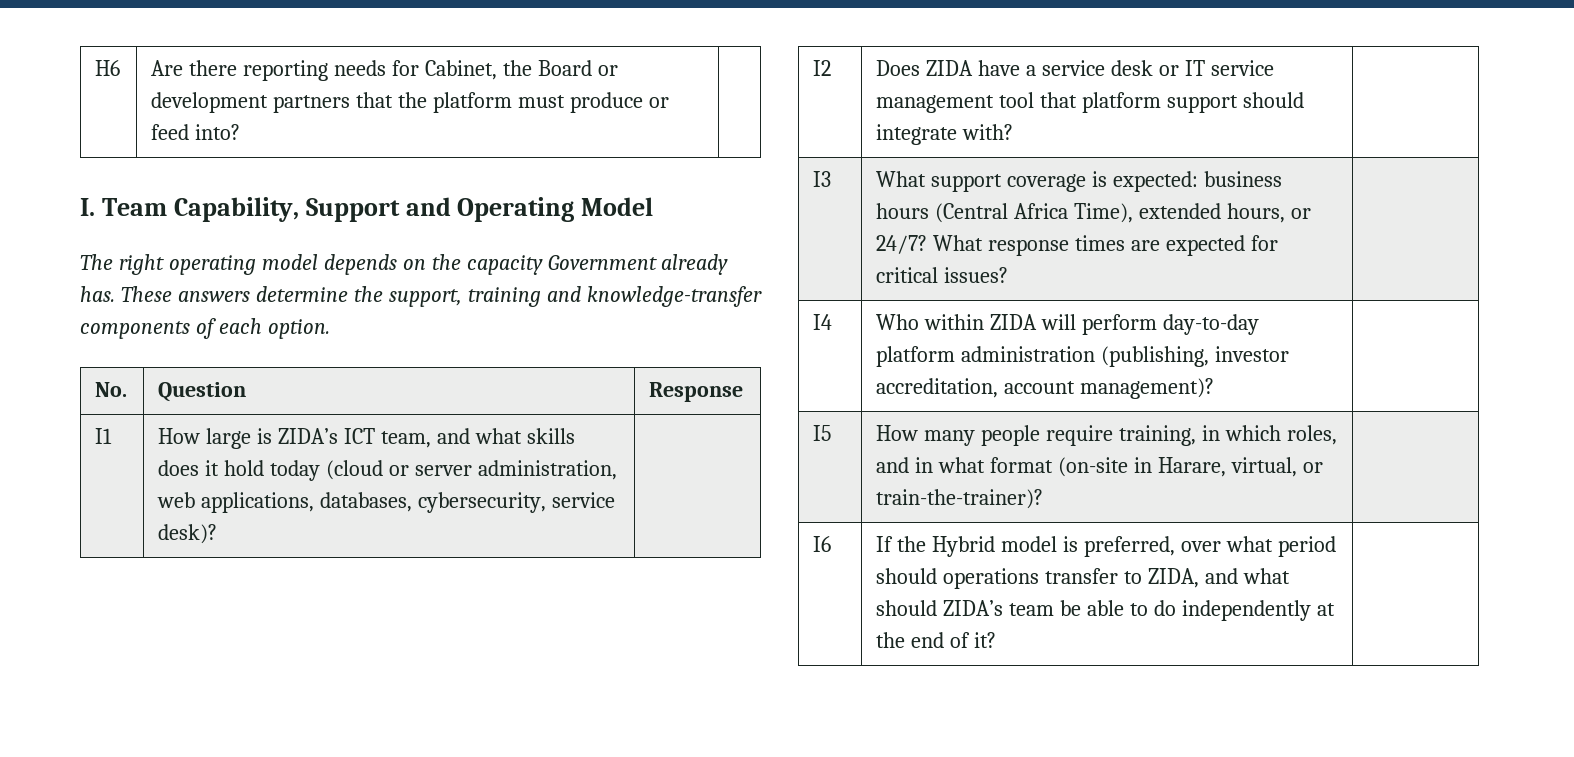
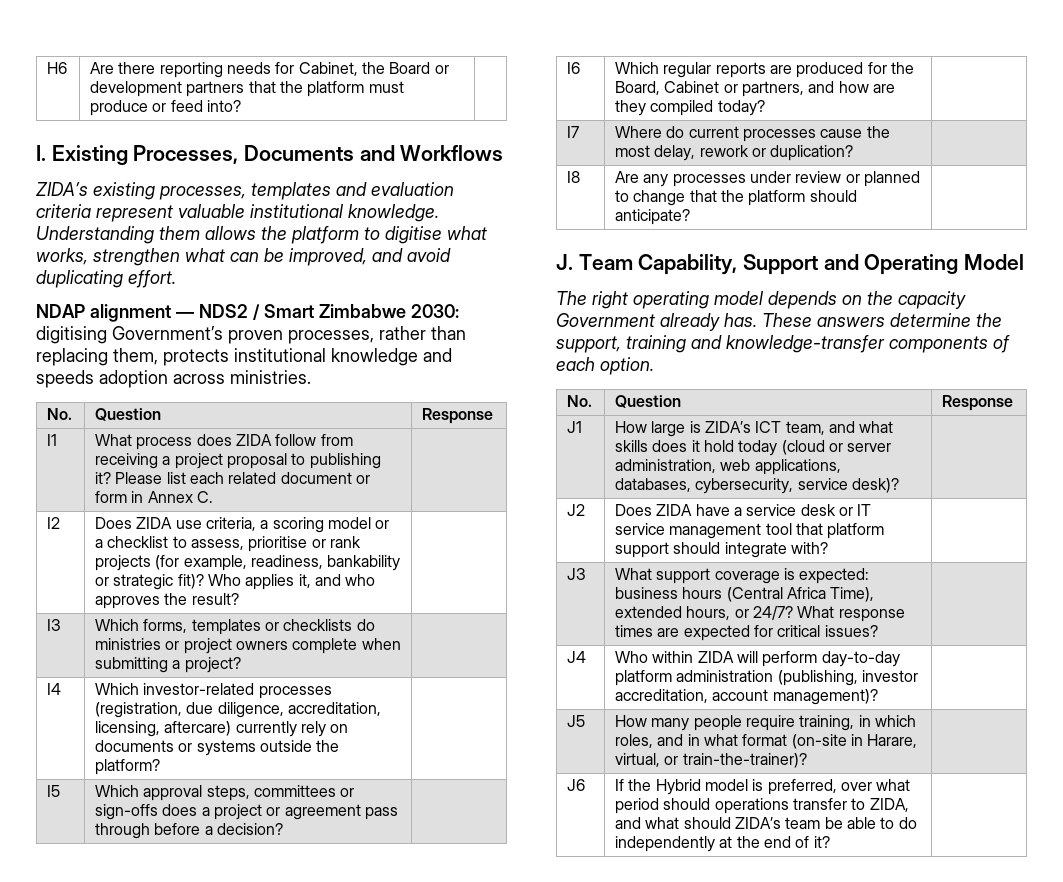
- I. Team Capability, Support and Operating Model
+ I. Existing Processes, Documents and Workflows
+ ZIDA’s existing processes, templates and evaluation criteria represent valuable institutional knowledge. Understanding them allows the platform to digitise what works, strengthen what can be improved, and avoid duplicating effort.
+ NDAP alignment — NDS2 / Smart Zimbabwe 2030: digitising Government’s proven processes, rather than replacing them, protects institutional knowledge and speeds adoption across ministries.
+ No. | Question | Response
+ I1 | What process does ZIDA follow from receiving a project proposal to publishing it? Please list each related document or form in Annex C. |
+ I2 | Does ZIDA use criteria, a scoring model or a checklist to assess, prioritise or rank projects (for example, readiness, bankability or strategic fit)? Who applies it, and who approves the result? |
+ I3 | Which forms, templates or checklists do ministries or project owners complete when submitting a project? |
+ I4 | Which investor-related processes (registration, due diligence, accreditation, licensing, aftercare) currently rely on documents or systems outside the platform? |
+ I5 | Which approval steps, committees or sign-offs does a project or agreement pass through before a decision? |
+ I6 | Which regular reports are produced for the Board, Cabinet or partners, and how are they compiled today? |
+ I7 | Where do current processes cause the most delay, rework or duplication? |
+ I8 | Are any processes under review or planned to change that the platform should anticipate? |
+ J. Team Capability, Support and Operating Model
- I1 | How large is ZIDA’s ICT team, and what skills does it hold today (cloud or server administration, web applications, databases, cybersecurity, service desk)? |
+ J1 | How large is ZIDA’s ICT team, and what skills does it hold today (cloud or server administration, web applications, databases, cybersecurity, service desk)? |
- I2 | Does ZIDA have a service desk or IT service management tool that platform support should integrate with? |
+ J2 | Does ZIDA have a service desk or IT service management tool that platform support should integrate with? |
- I3 | What support coverage is expected: business hours (Central Africa Time), extended hours, or 24/7? What response times are expected for critical issues? |
+ J3 | What support coverage is expected: business hours (Central Africa Time), extended hours, or 24/7? What response times are expected for critical issues? |
- I4 | Who within ZIDA will perform day-to-day platform administration (publishing, investor accreditation, account management)? |
+ J4 | Who within ZIDA will perform day-to-day platform administration (publishing, investor accreditation, account management)? |
- I5 | How many people require training, in which roles, and in what format (on-site in Harare, virtual, or train-the-trainer)? |
+ J5 | How many people require training, in which roles, and in what format (on-site in Harare, virtual, or train-the-trainer)? |
- I6 | If the Hybrid model is preferred, over what period should operations transfer to ZIDA, and what should ZIDA’s team be able to do independently at the end of it? |
+ J6 | If the Hybrid model is preferred, over what period should operations transfer to ZIDA, and what should ZIDA’s team be able to do independently at the end of it? |

